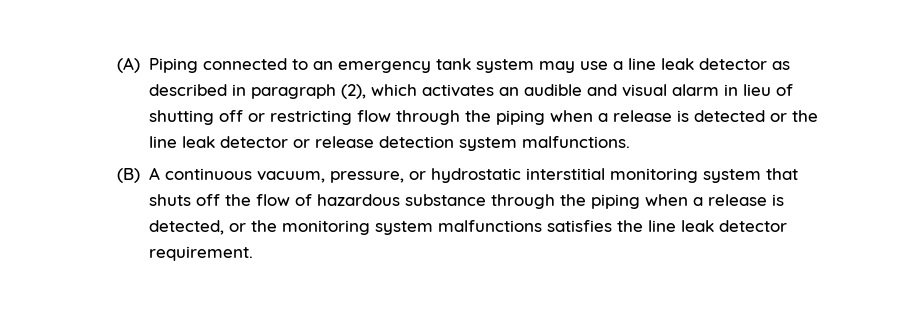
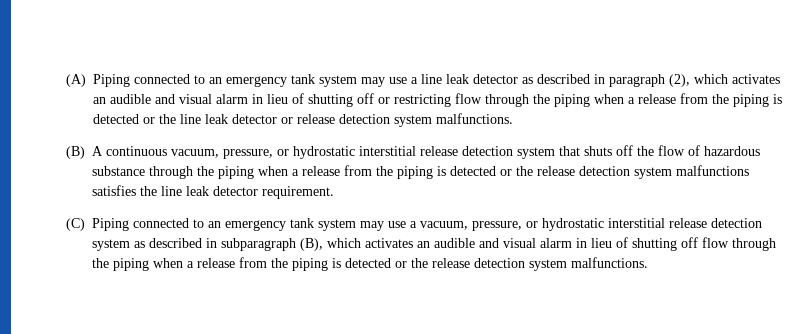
- (A) Piping connected to an emergency tank system may use a line leak detector as described in paragraph (2), which activates an audible and visual alarm in lieu of shutting off or restricting flow through the piping when a release is detected or the line leak detector or release detection system malfunctions.
+ (A) Piping connected to an emergency tank system may use a line leak detector as described in paragraph (2), which activates an audible and visual alarm in lieu of shutting off or restricting flow through the piping when a release from the piping is detected or the line leak detector or release detection system malfunctions.
- (B) A continuous vacuum, pressure, or hydrostatic interstitial monitoring system that shuts off the flow of hazardous substance through the piping when a release is detected, or the monitoring system malfunctions satisfies the line leak detector requirement.
+ (B) A continuous vacuum, pressure, or hydrostatic interstitial release detection system that shuts off the flow of hazardous substance through the piping when a release from the piping is detected or the release detection system malfunctions satisfies the line leak detector requirement.
+ (C) Piping connected to an emergency tank system may use a vacuum, pressure, or hydrostatic interstitial release detection system as described in subparagraph (B), which activates an audible and visual alarm in lieu of shutting off flow through the piping when a release from the piping is detected or the release detection system malfunctions.

